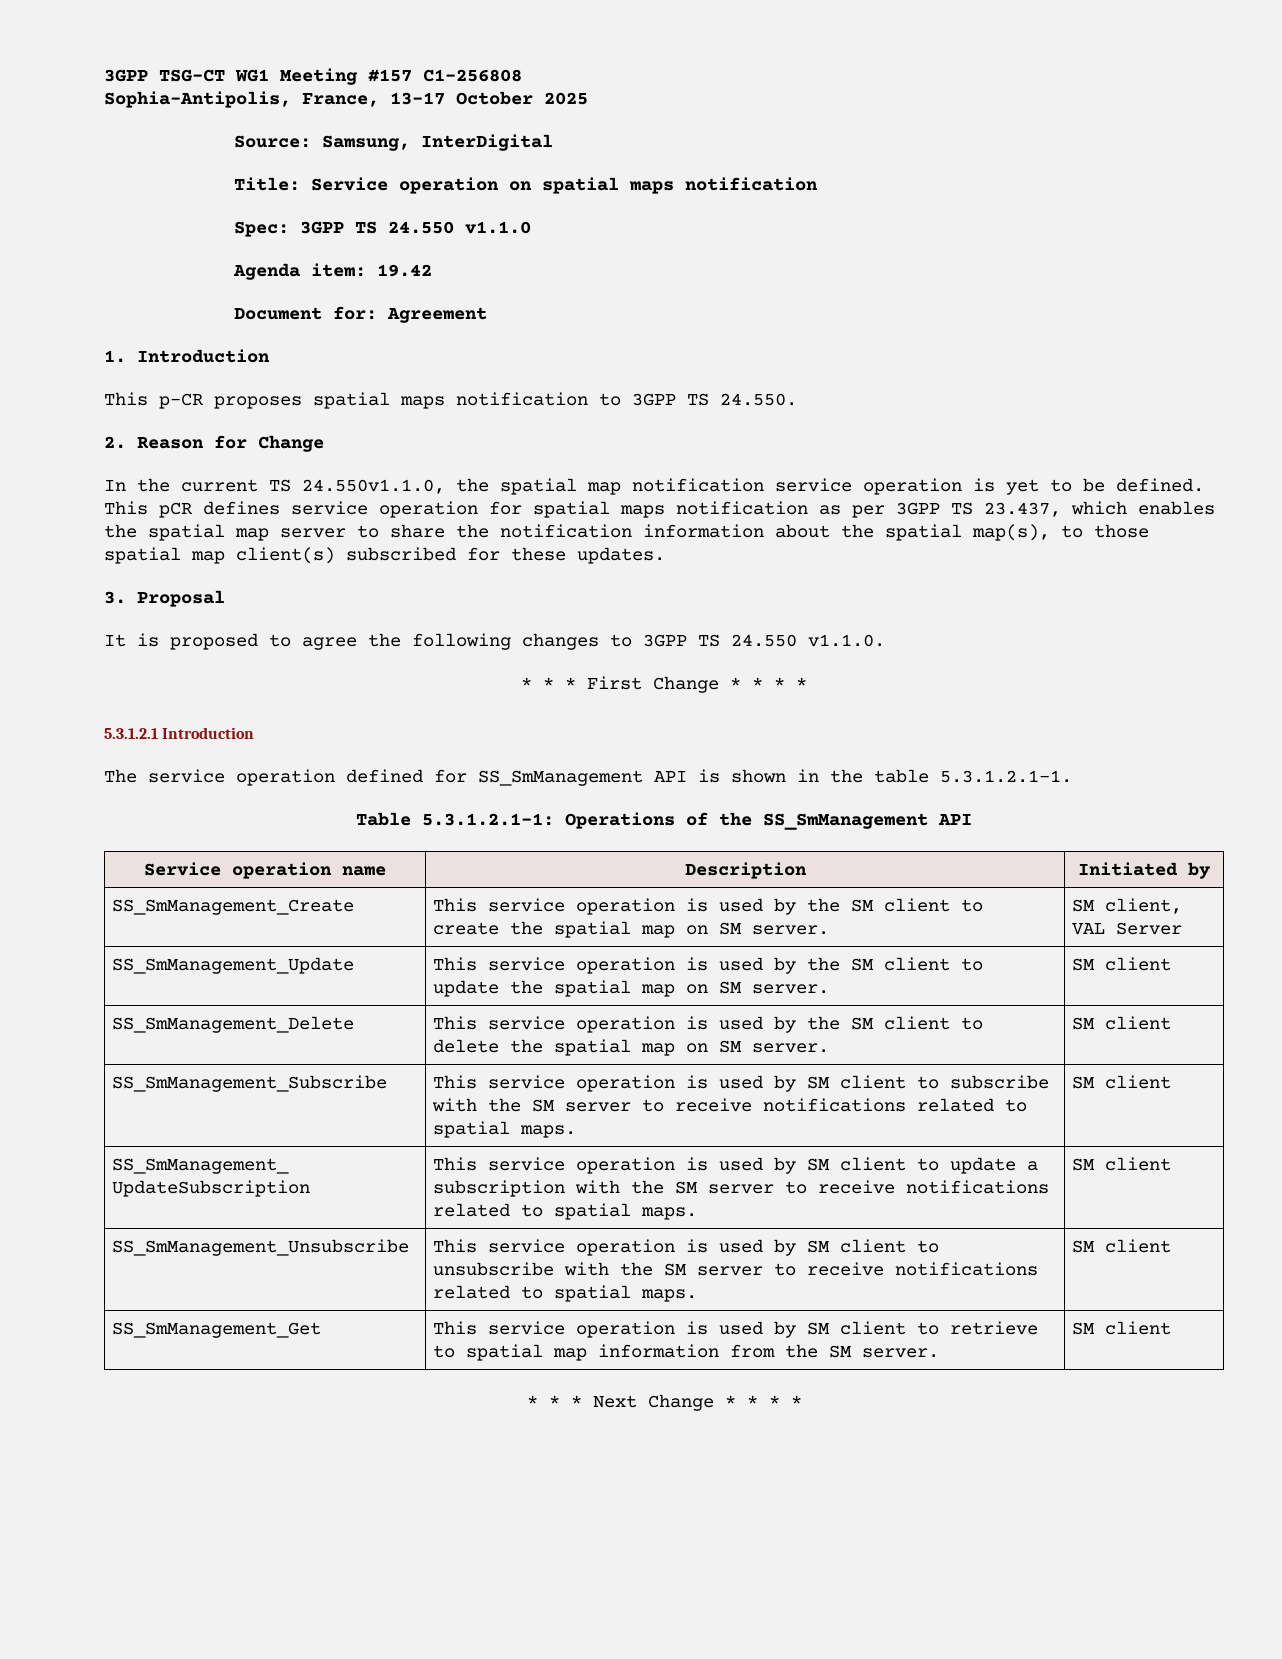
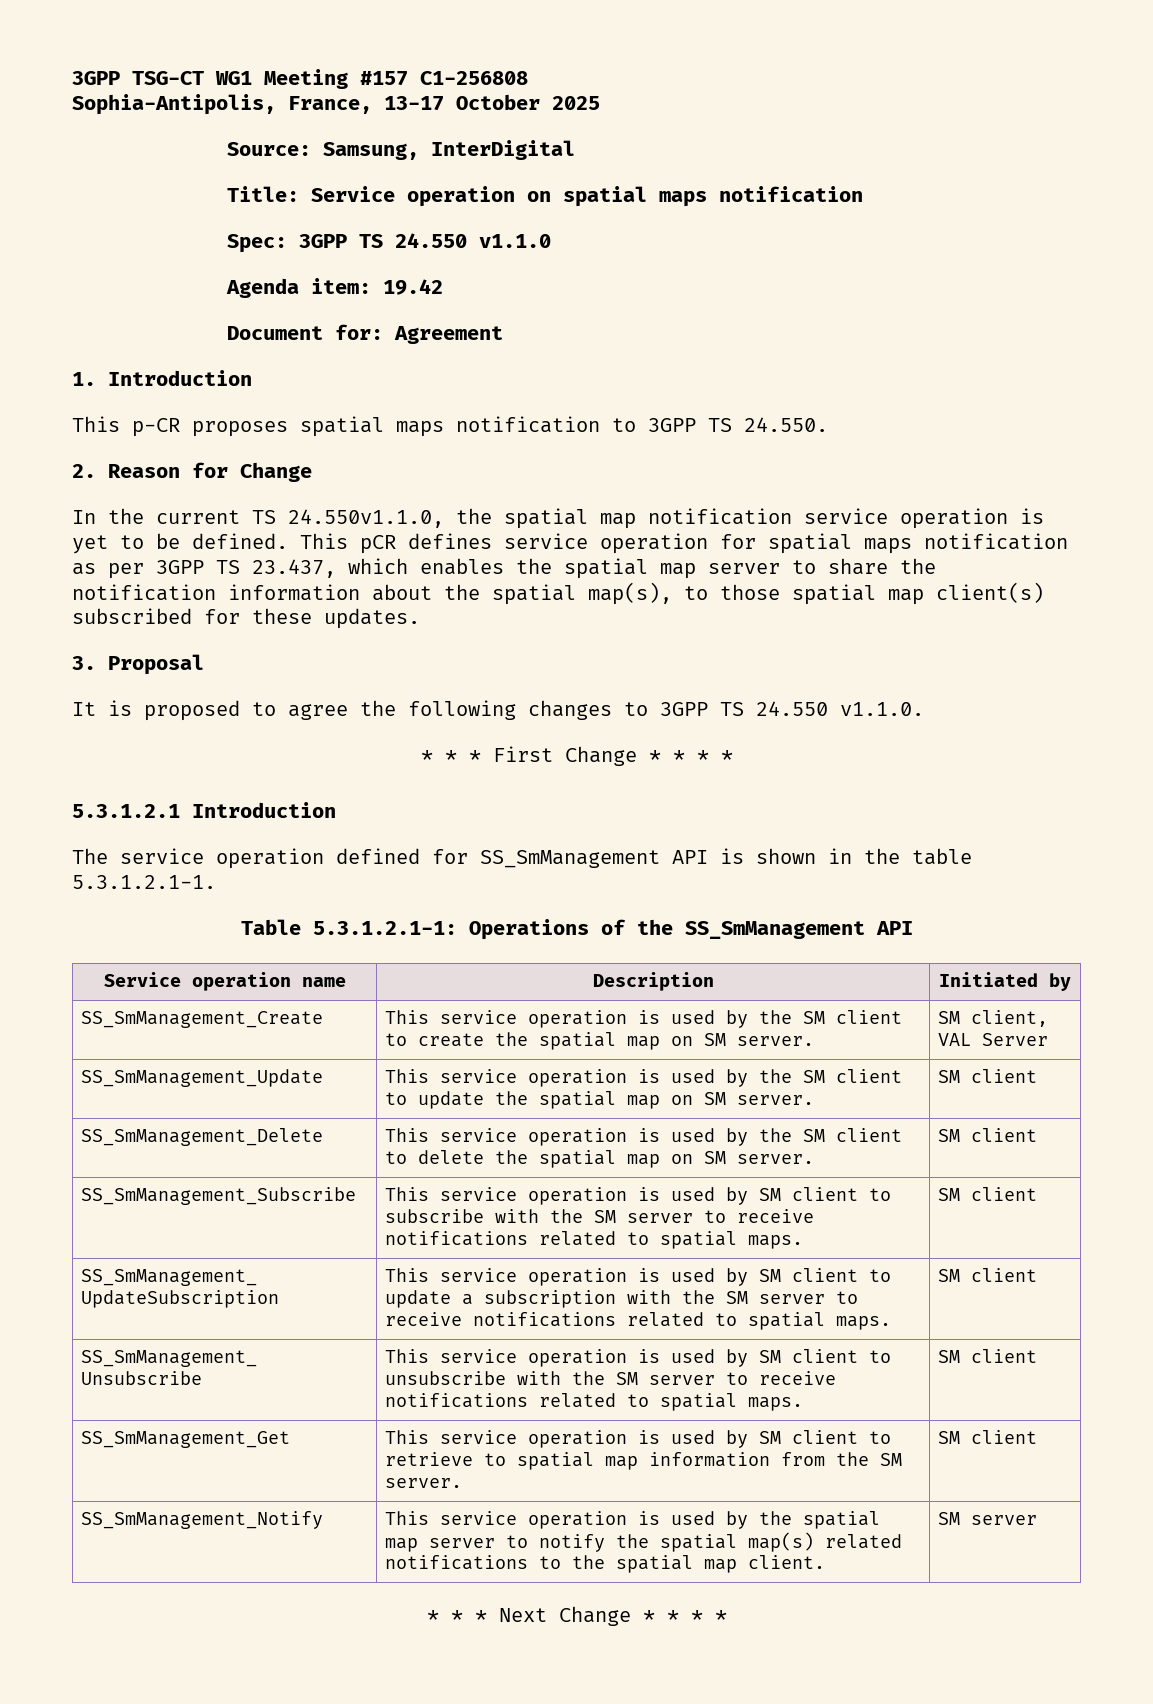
+ SS_SmManagement_Notify | This service operation is used by the spatial map server to notify the spatial map(s) related notifications to the spatial map client. | SM server

